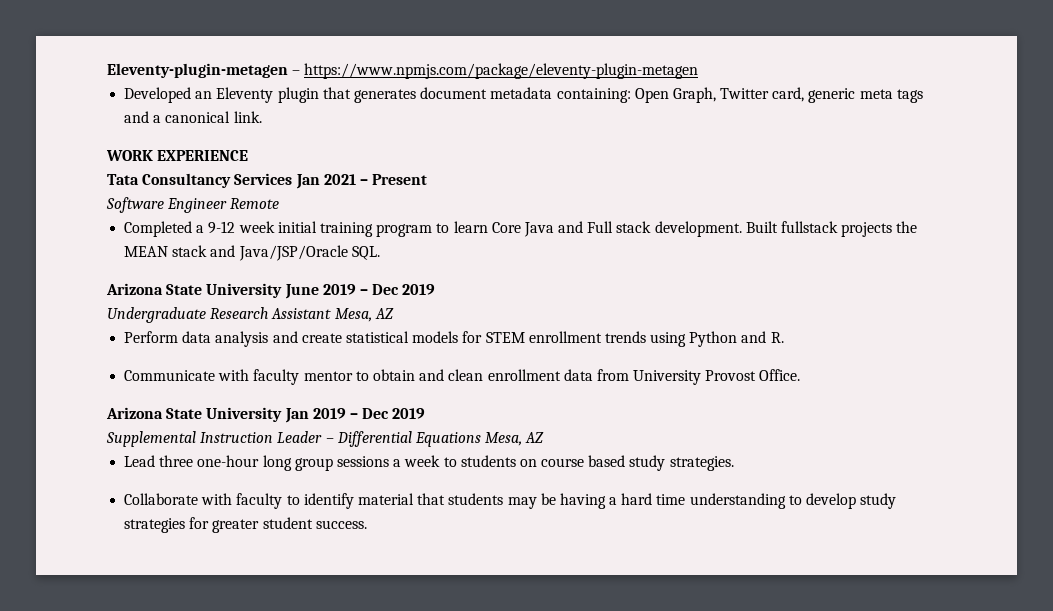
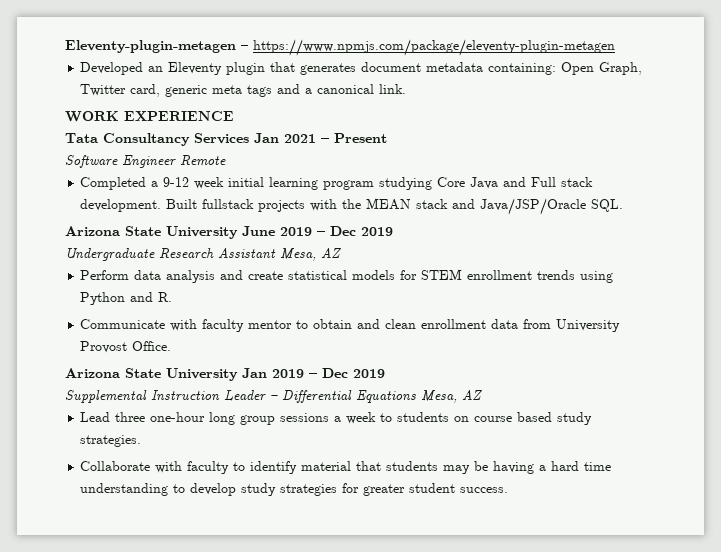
- Completed a 9-12 week initial training program to learn Core Java and Full stack development.
+ Completed a 9-12 week initial learning program studying Core Java and Full stack development.
- Built fullstack projects the MEAN stack and Java/JSP/Oracle SQL.
+ Built fullstack projects with the MEAN stack and Java/JSP/Oracle SQL.

